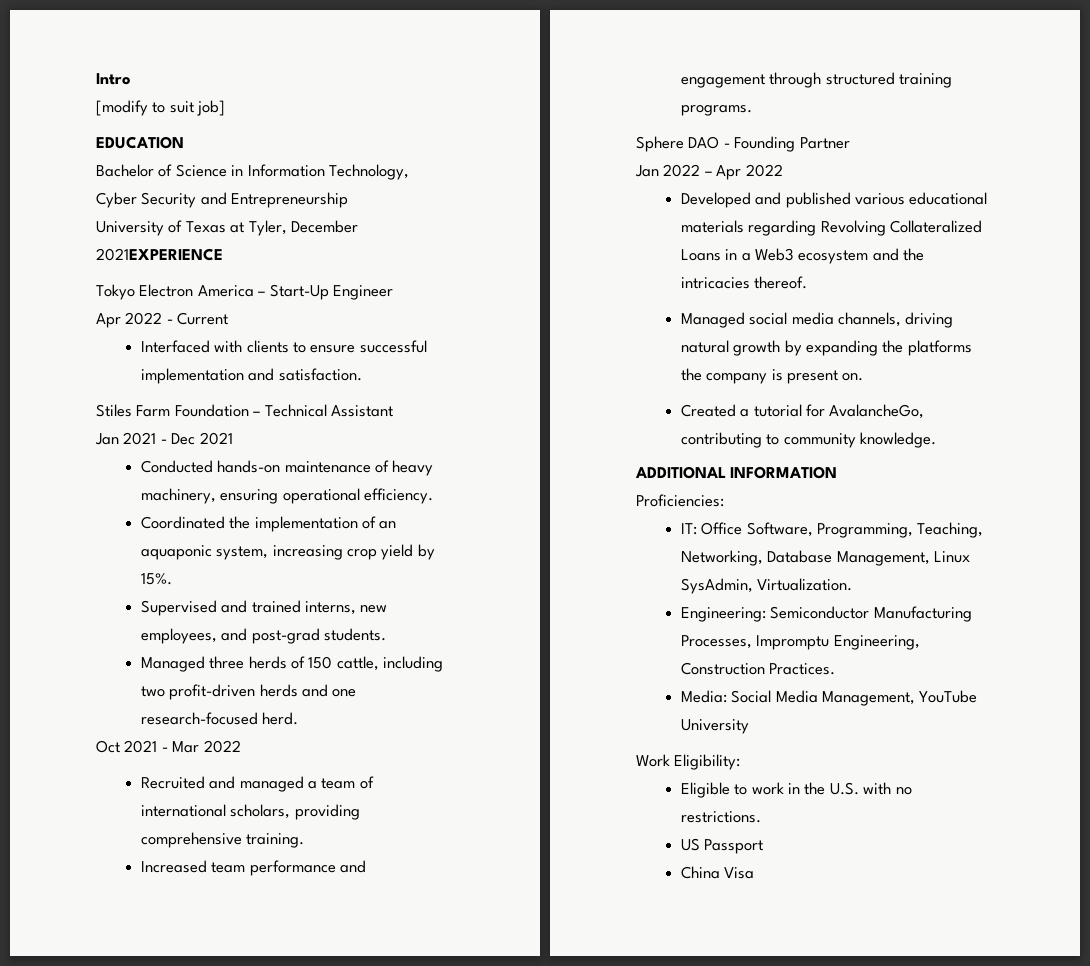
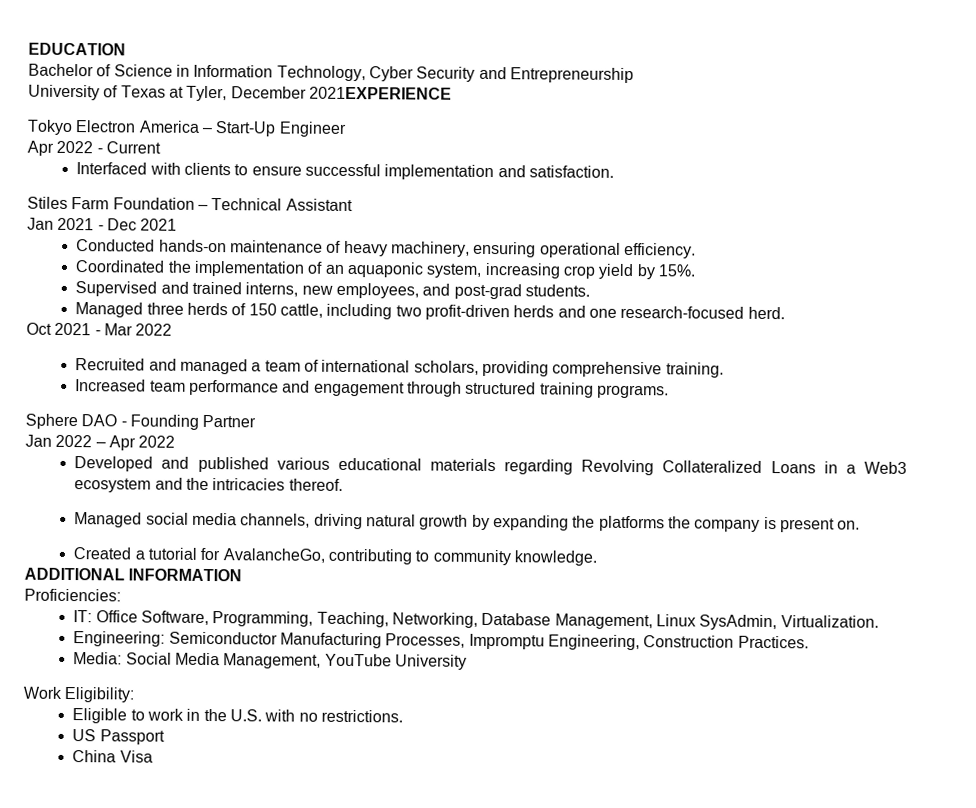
- Intro
- [modify to suit job]

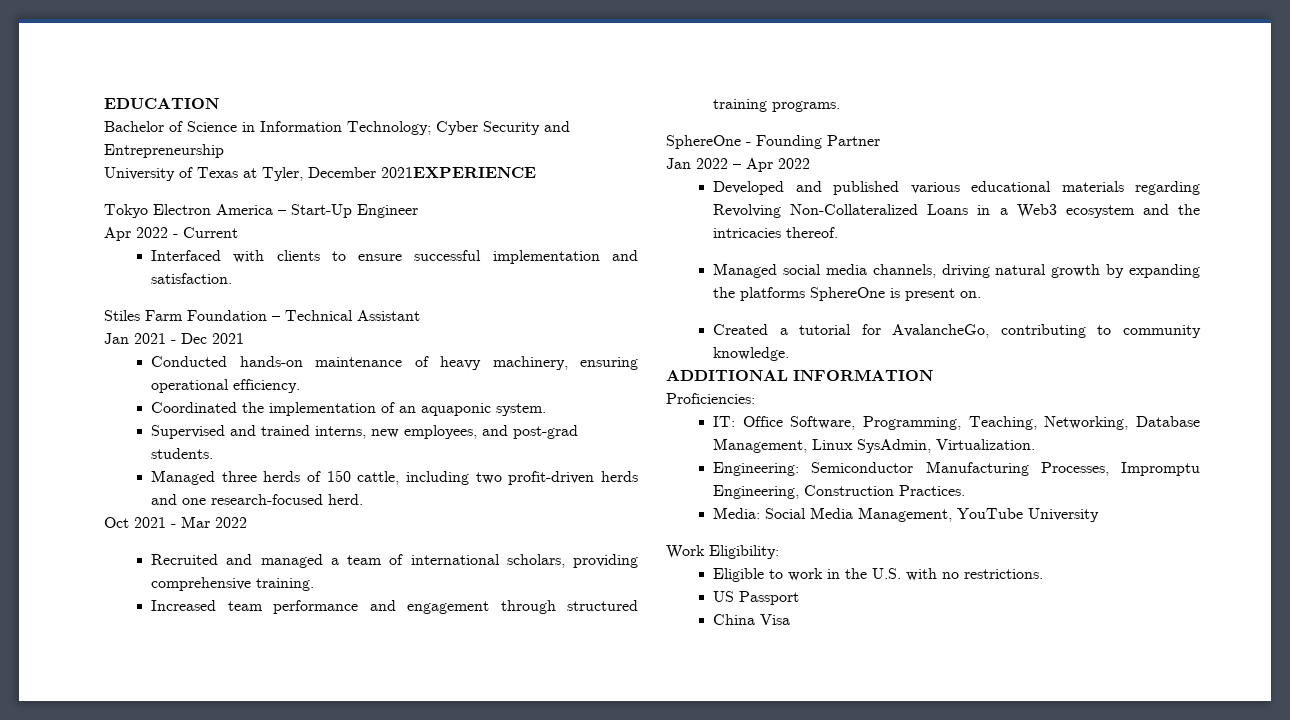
- Bachelor of Science in Information Technology, Cyber Security and Entrepreneurship
+ Bachelor of Science in Information Technology; Cyber Security and Entrepreneurship
- Coordinated the implementation of an aquaponic system, increasing crop yield by 15%.
+ Coordinated the implementation of an aquaponic system.
- Sphere DAO - Founding Partner
+ SphereOne - Founding Partner
- Developed and published various educational materials regarding Revolving Collateralized Loans in a Web3 ecosystem and the intricacies thereof.
+ Developed and published various educational materials regarding Revolving Non-Collateralized Loans in a Web3 ecosystem and the intricacies thereof.
- Managed social media channels, driving natural growth by expanding the platforms the company is present on.
+ Managed social media channels, driving natural growth by expanding the platforms SphereOne is present on.

